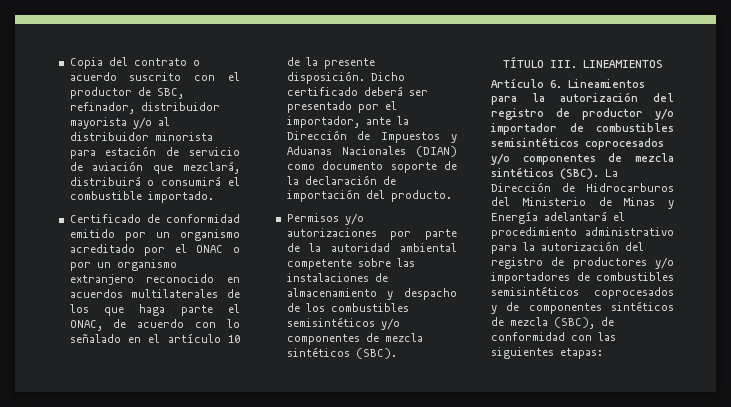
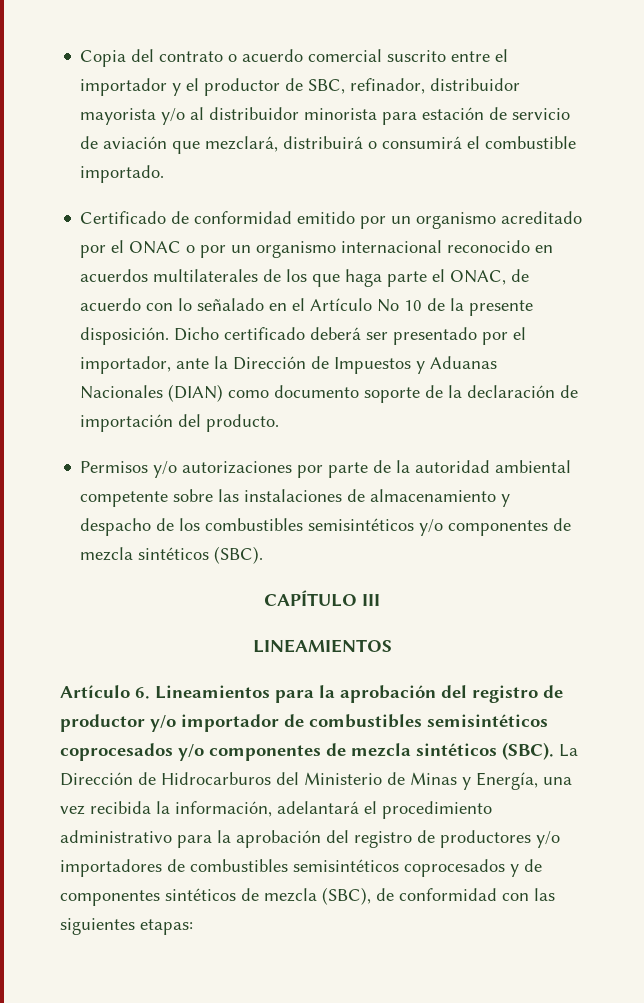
- Copia del contrato o acuerdo suscrito con el productor de SBC, refinador, distribuidor mayorista y/o al distribuidor minorista para estación de servicio de aviación que mezclará, distribuirá o consumirá el combustible importado.
+ Copia del contrato o acuerdo comercial suscrito entre el importador y el productor de SBC, refinador, distribuidor mayorista y/o al distribuidor minorista para estación de servicio de aviación que mezclará, distribuirá o consumirá el combustible importado.
- Certificado de conformidad emitido por un organismo acreditado por el ONAC o por un organismo extranjero reconocido en acuerdos multilaterales de los que haga parte el ONAC, de acuerdo con lo señalado en el artículo 10 de la presente disposición.
+ Certificado de conformidad emitido por un organismo acreditado por el ONAC o por un organismo internacional reconocido en acuerdos multilaterales de los que haga parte el ONAC, de acuerdo con lo señalado en el Artículo No 10 de la presente disposición.
- TÍTULO III. LINEAMIENTOS
+ CAPÍTULO III
+ LINEAMIENTOS
- Artículo 6. Lineamientos para la autorización del registro de productor y/o importador de combustibles semisintéticos coprocesados y/o componentes de mezcla sintéticos (SBC).
+ Artículo 6. Lineamientos para la aprobación del registro de productor y/o importador de combustibles semisintéticos coprocesados y/o componentes de mezcla sintéticos (SBC).
- La Dirección de Hidrocarburos del Ministerio de Minas y Energía adelantará el procedimiento administrativo para la autorización del registro de productores y/o importadores de combustibles semisintéticos coprocesados y de componentes sintéticos de mezcla (SBC), de conformidad con las siguientes etapas:
+ La Dirección de Hidrocarburos del Ministerio de Minas y Energía, una vez recibida la información, adelantará el procedimiento administrativo para la aprobación del registro de productores y/o importadores de combustibles semisintéticos coprocesados y de componentes sintéticos de mezcla (SBC), de conformidad con las siguientes etapas:

